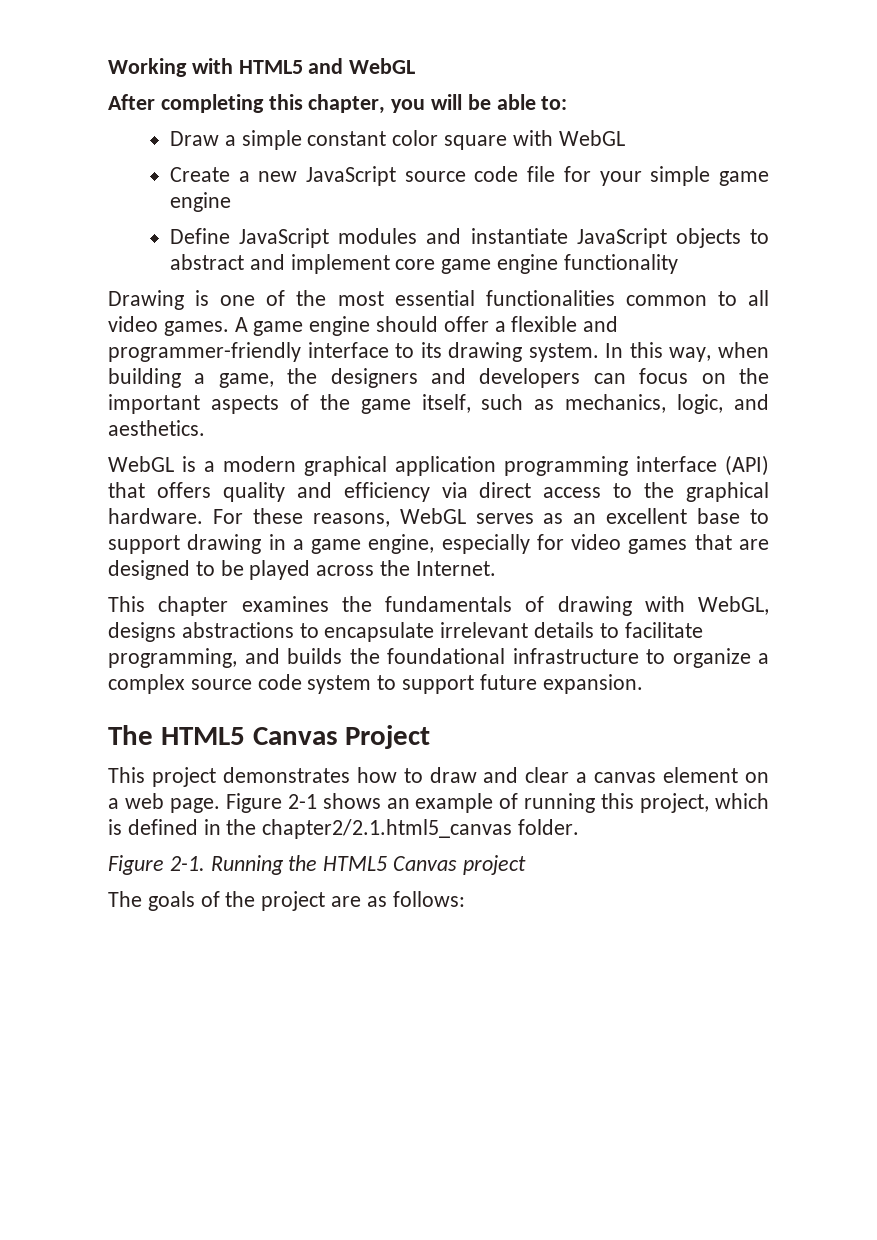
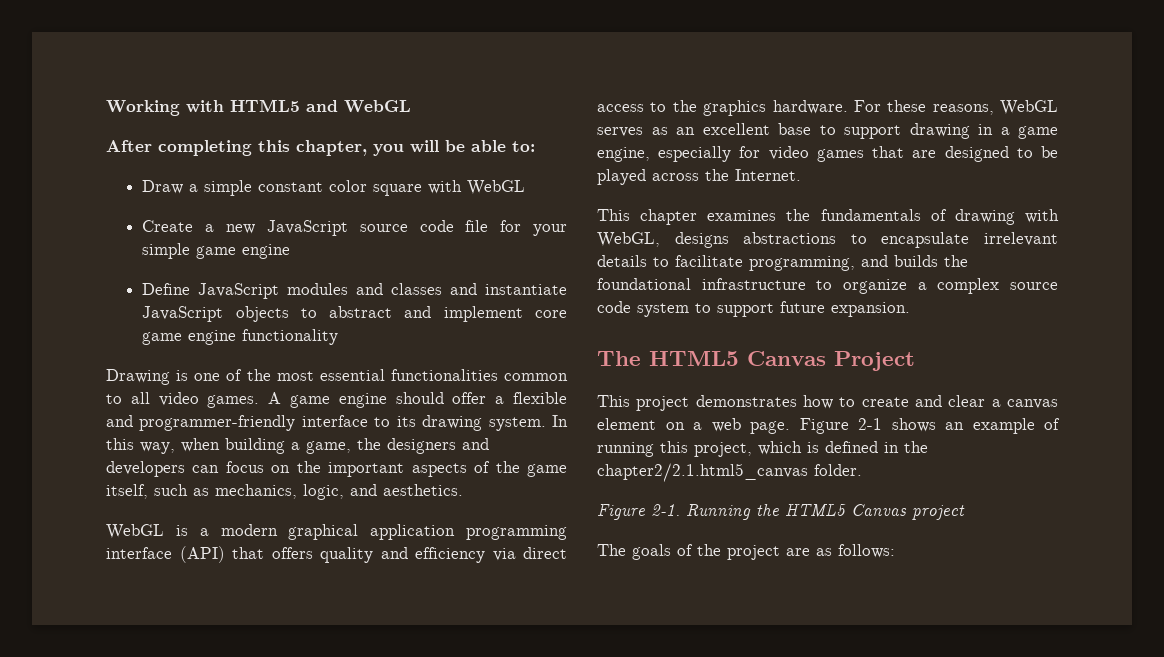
- Define JavaScript modules and instantiate JavaScript objects to abstract and implement core game engine functionality
+ Define JavaScript modules and classes and instantiate JavaScript objects to abstract and implement core game engine functionality
- WebGL is a modern graphical application programming interface (API) that offers quality and efficiency via direct access to the graphical hardware.
+ WebGL is a modern graphical application programming interface (API) that offers quality and efficiency via direct access to the graphics hardware.
- This project demonstrates how to draw and clear a canvas element on a web page.
+ This project demonstrates how to create and clear a canvas element on a web page.

